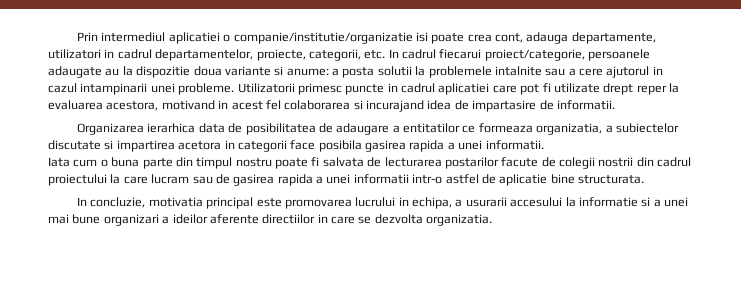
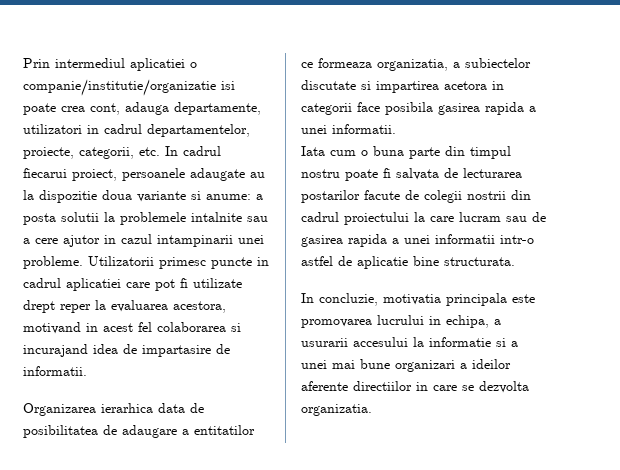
- Prin intermediul aplicatiei o companie/institutie/organizatie isi poate crea cont, adauga departamente, utilizatori in cadrul departamentelor, proiecte, categorii, etc. In cadrul fiecarui proiect/categorie, persoanele adaugate au la dispozitie doua variante si anume: a posta solutii la problemele intalnite sau a cere ajutorul in cazul intampinarii unei probleme.
+ Prin intermediul aplicatiei o companie/institutie/organizatie isi poate crea cont, adauga departamente, utilizatori in cadrul departamentelor, proiecte, categorii, etc. In cadrul fiecarui proiect, persoanele adaugate au la dispozitie doua variante si anume: a posta solutii la problemele intalnite sau a cere ajutor in cazul intampinarii unei probleme.
- In concluzie, motivatia principal este promovarea lucrului in echipa, a usurarii accesului la informatie si a unei mai bune organizari a ideilor aferente directiilor in care se dezvolta organizatia.
+ In concluzie, motivatia principala este promovarea lucrului in echipa, a usurarii accesului la informatie si a unei mai bune organizari a ideilor aferente directiilor in care se dezvolta organizatia.

